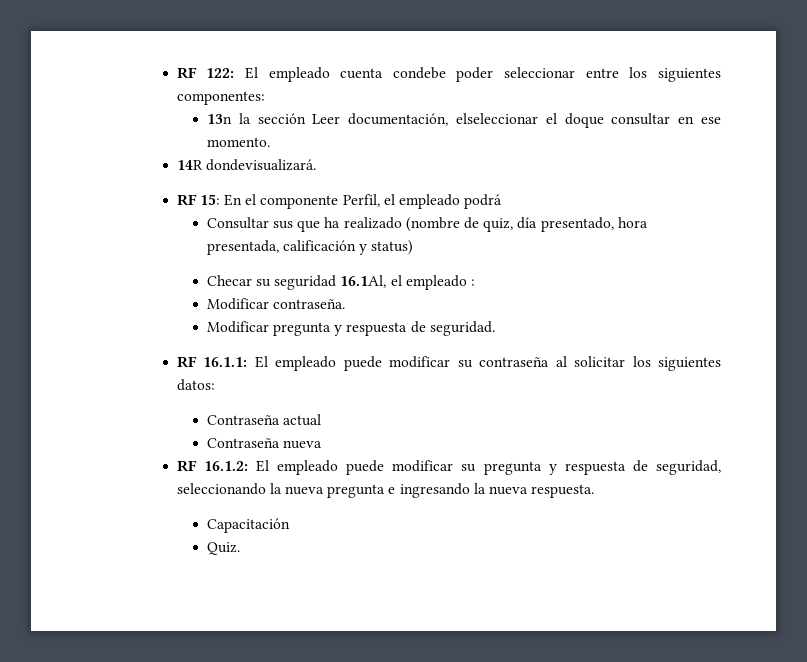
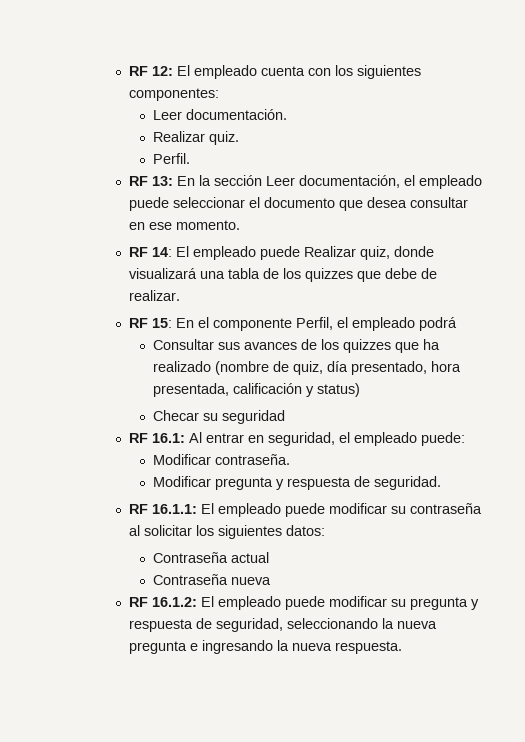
- RF 122: El empleado cuenta condebe poder seleccionar entre los siguientes componentes:
+ RF 12: El empleado cuenta con los siguientes componentes:
- 13n la sección Leer documentación, elseleccionar el doque consultar en ese momento.
- 14R dondevisualizará.
+ Leer documentación.
+ Realizar quiz.
+ Perfil.
+ RF 13: En la sección Leer documentación, el empleado puede seleccionar el documento que desea consultar en ese momento.
+ RF 14: El empleado puede Realizar quiz, donde visualizará una tabla de los quizzes que debe de realizar.
- Consultar sus que ha realizado (nombre de quiz, día presentado, hora presentada, calificación y status)
+ Consultar sus avances de los quizzes que ha realizado (nombre de quiz, día presentado, hora presentada, calificación y status)
- Checar su seguridad 16.1Al, el empleado :
+ Checar su seguridad
+ RF 16.1: Al entrar en seguridad, el empleado puede:
- Capacitación
- Quiz.

